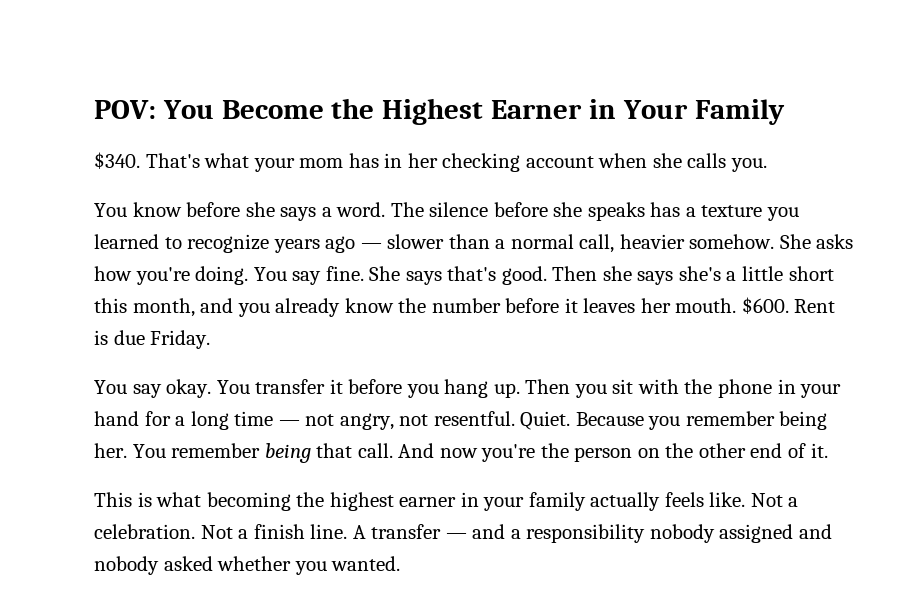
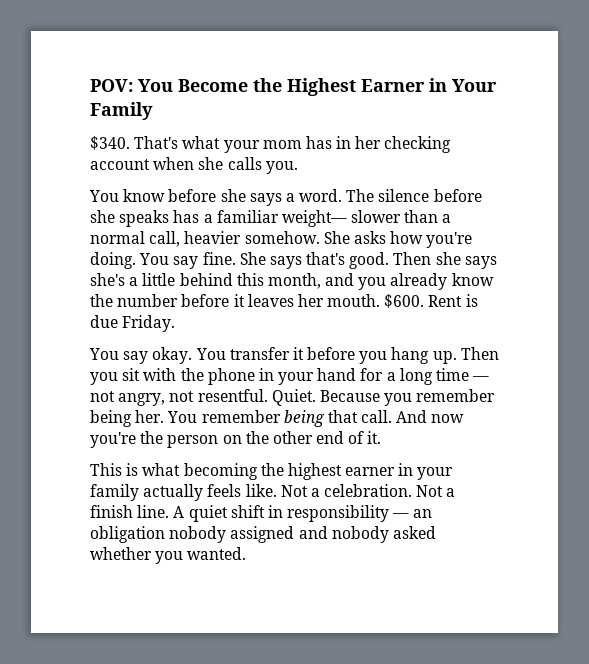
- The silence before she speaks has a texture you learned to recognize years ago — slower than a normal call, heavier somehow.
+ The silence before she speaks has a familiar weight— slower than a normal call, heavier somehow.
- Then she says she's a little short this month, and you already know the number before it leaves her mouth.
+ Then she says she's a little behind this month, and you already know the number before it leaves her mouth.
- A transfer — and a responsibility nobody assigned and nobody asked whether you wanted.
+ A quiet shift in responsibility — an obligation nobody assigned and nobody asked whether you wanted.

